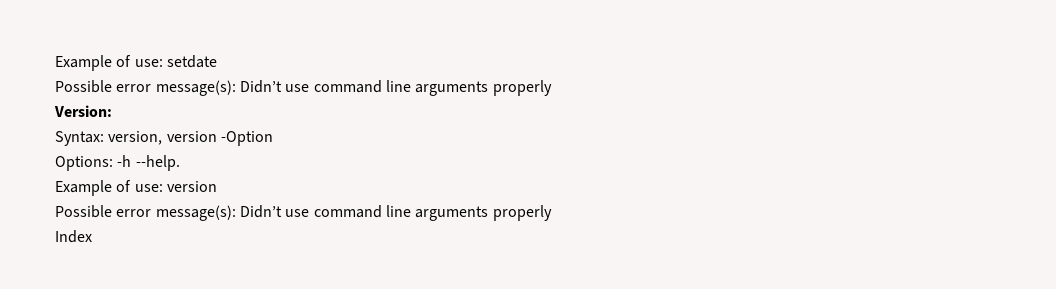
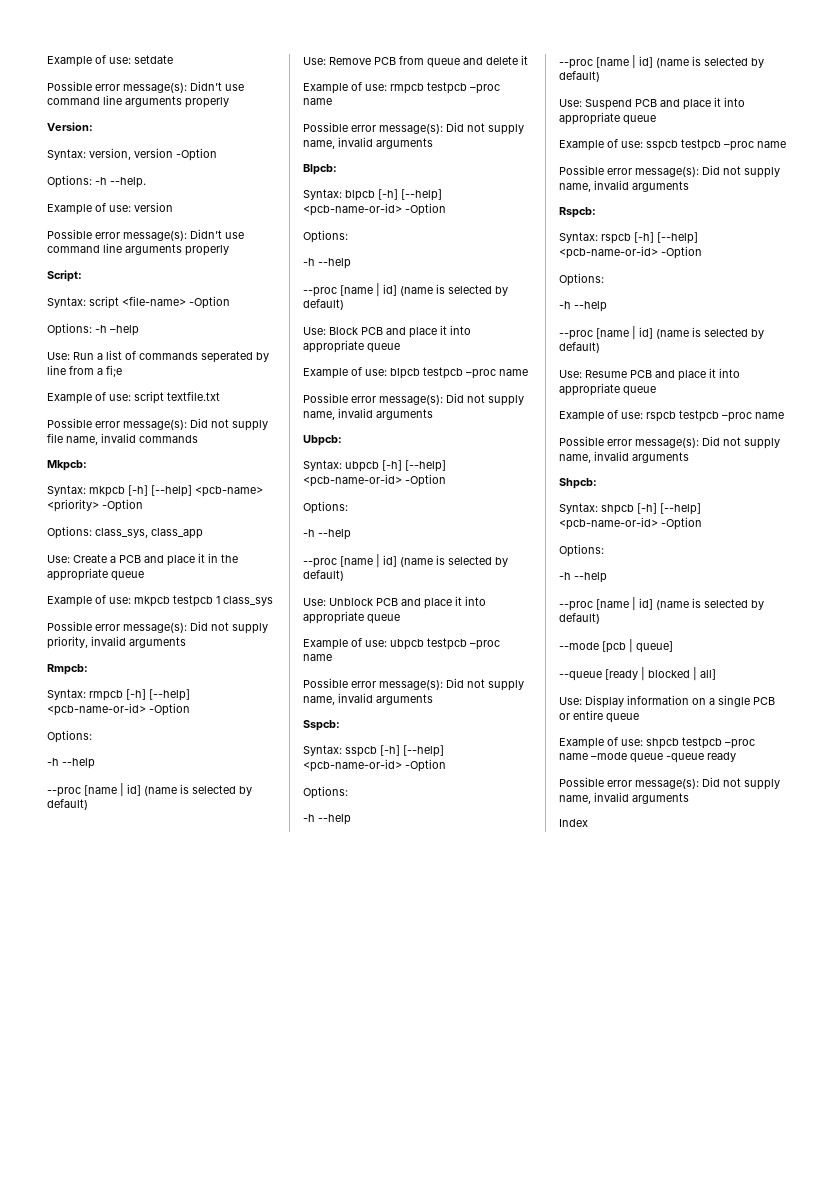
+ Script:
+ Syntax: script <file-name> -Option
+ Options: -h –help
+ Use: Run a list of commands seperated by line from a fi;e
+ Example of use: script textfile.txt
+ Possible error message(s): Did not supply file name, invalid commands
+ Mkpcb:
+ Syntax: mkpcb [-h] [--help] <pcb-name> <priority> -Option
+ Options: class_sys, class_app
+ Use: Create a PCB and place it in the appropriate queue
+ Example of use: mkpcb testpcb 1 class_sys
+ Possible error message(s): Did not supply priority, invalid arguments
+ Rmpcb:
+ Syntax: rmpcb [-h] [--help] <pcb-name-or-id> -Option
+ Options:
+ -h --help
+ --proc [name | id] (name is selected by default)
+ Use: Remove PCB from queue and delete it
+ Example of use: rmpcb testpcb –proc name
+ Possible error message(s): Did not supply name, invalid arguments
+ Blpcb:
+ Syntax: blpcb [-h] [--help] <pcb-name-or-id> -Option
+ Options:
+ -h --help
+ --proc [name | id] (name is selected by default)
+ Use: Block PCB and place it into appropriate queue
+ Example of use: blpcb testpcb –proc name
+ Possible error message(s): Did not supply name, invalid arguments
+ Ubpcb:
+ Syntax: ubpcb [-h] [--help] <pcb-name-or-id> -Option
+ Options:
+ -h --help
+ --proc [name | id] (name is selected by default)
+ Use: Unblock PCB and place it into appropriate queue
+ Example of use: ubpcb testpcb –proc name
+ Possible error message(s): Did not supply name, invalid arguments
+ Sspcb:
+ Syntax: sspcb [-h] [--help] <pcb-name-or-id> -Option
+ Options:
+ -h --help
+ --proc [name | id] (name is selected by default)
+ Use: Suspend PCB and place it into appropriate queue
+ Example of use: sspcb testpcb –proc name
+ Possible error message(s): Did not supply name, invalid arguments
+ Rspcb:
+ Syntax: rspcb [-h] [--help] <pcb-name-or-id> -Option
+ Options:
+ -h --help
+ --proc [name | id] (name is selected by default)
+ Use: Resume PCB and place it into appropriate queue
+ Example of use: rspcb testpcb –proc name
+ Possible error message(s): Did not supply name, invalid arguments
+ Shpcb:
+ Syntax: shpcb [-h] [--help] <pcb-name-or-id> -Option
+ Options:
+ -h --help
+ --proc [name | id] (name is selected by default)
+ --mode [pcb | queue]
+ --queue [ready | blocked | all]
+ Use: Display information on a single PCB or entire queue
+ Example of use: shpcb testpcb –proc name –mode queue -queue ready
+ Possible error message(s): Did not supply name, invalid arguments

